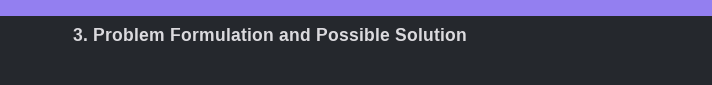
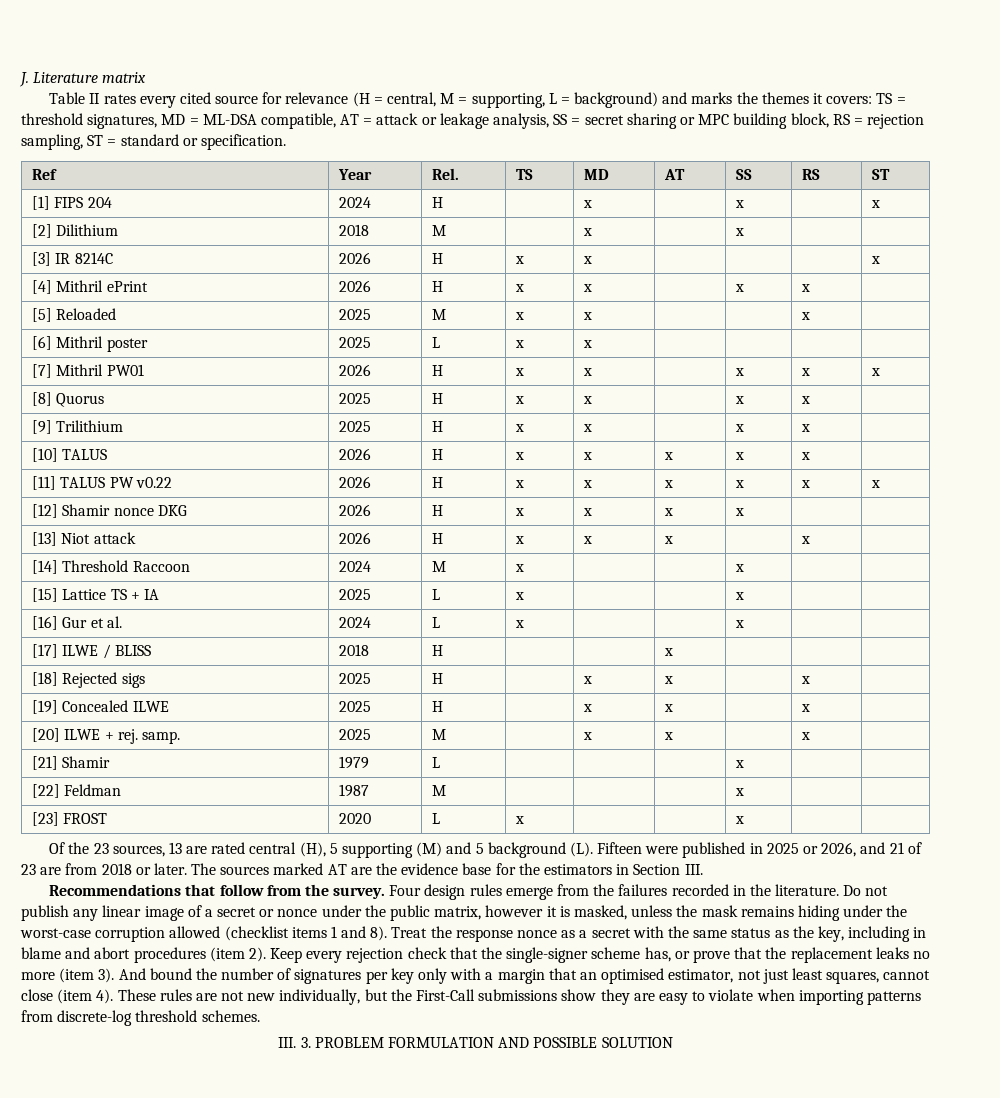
- 3. Problem Formulation and Possible Solution
+ J. Literature matrix
+ Table II rates every cited source for relevance (H = central, M = supporting, L = background) and marks the themes it covers: TS = threshold signatures, MD = ML-DSA compatible, AT = attack or leakage analysis, SS = secret sharing or MPC building block, RS = rejection sampling, ST = standard or specification.
+ Ref | Year | Rel. | TS | MD | AT | SS | RS | ST
+ [1] FIPS 204 | 2024 | H | | x | | x | | x
+ [2] Dilithium | 2018 | M | | x | | x | |
+ [3] IR 8214C | 2026 | H | x | x | | | | x
+ [4] Mithril ePrint | 2026 | H | x | x | | x | x |
+ [5] Reloaded | 2025 | M | x | x | | | x |
+ [6] Mithril poster | 2025 | L | x | x | | | |
+ [7] Mithril PW01 | 2026 | H | x | x | | x | x | x
+ [8] Quorus | 2025 | H | x | x | | x | x |
+ [9] Trilithium | 2025 | H | x | x | | x | x |
+ [10] TALUS | 2026 | H | x | x | x | x | x |
+ [11] TALUS PW v0.22 | 2026 | H | x | x | x | x | x | x
+ [12] Shamir nonce DKG | 2026 | H | x | x | x | x | |
+ [13] Niot attack | 2026 | H | x | x | x | | x |
+ [14] Threshold Raccoon | 2024 | M | x | | | x | |
+ [15] Lattice TS + IA | 2025 | L | x | | | x | |
+ [16] Gur et al. | 2024 | L | x | | | x | |
+ [17] ILWE / BLISS | 2018 | H | | | x | | |
+ [18] Rejected sigs | 2025 | H | | x | x | | x |
+ [19] Concealed ILWE | 2025 | H | | x | x | | x |
+ [20] ILWE + rej. samp. | 2025 | M | | x | x | | x |
+ [21] Shamir | 1979 | L | | | | x | |
+ [22] Feldman | 1987 | M | | | | x | |
+ [23] FROST | 2020 | L | x | | | x | |
+ Of the 23 sources, 13 are rated central (H), 5 supporting (M) and 5 background (L). Fifteen were published in 2025 or 2026, and 21 of 23 are from 2018 or later. The sources marked AT are the evidence base for the estimators in Section III.
+ Recommendations that follow from the survey. Four design rules emerge from the failures recorded in the literature. Do not publish any linear image of a secret or nonce under the public matrix, however it is masked, unless the mask remains hiding under the worst-case corruption allowed (checklist items 1 and 8). Treat the response nonce as a secret with the same status as the key, including in blame and abort procedures (item 2). Keep every rejection check that the single-signer scheme has, or prove that the replacement leaks no more (item 3). And bound the number of signatures per key only with a margin that an optimised estimator, not just least squares, cannot close (item 4). These rules are not new individually, but the First-Call submissions show they are easy to violate when importing patterns from discrete-log threshold schemes.
+ III. 3. PROBLEM FORMULATION AND POSSIBLE SOLUTION

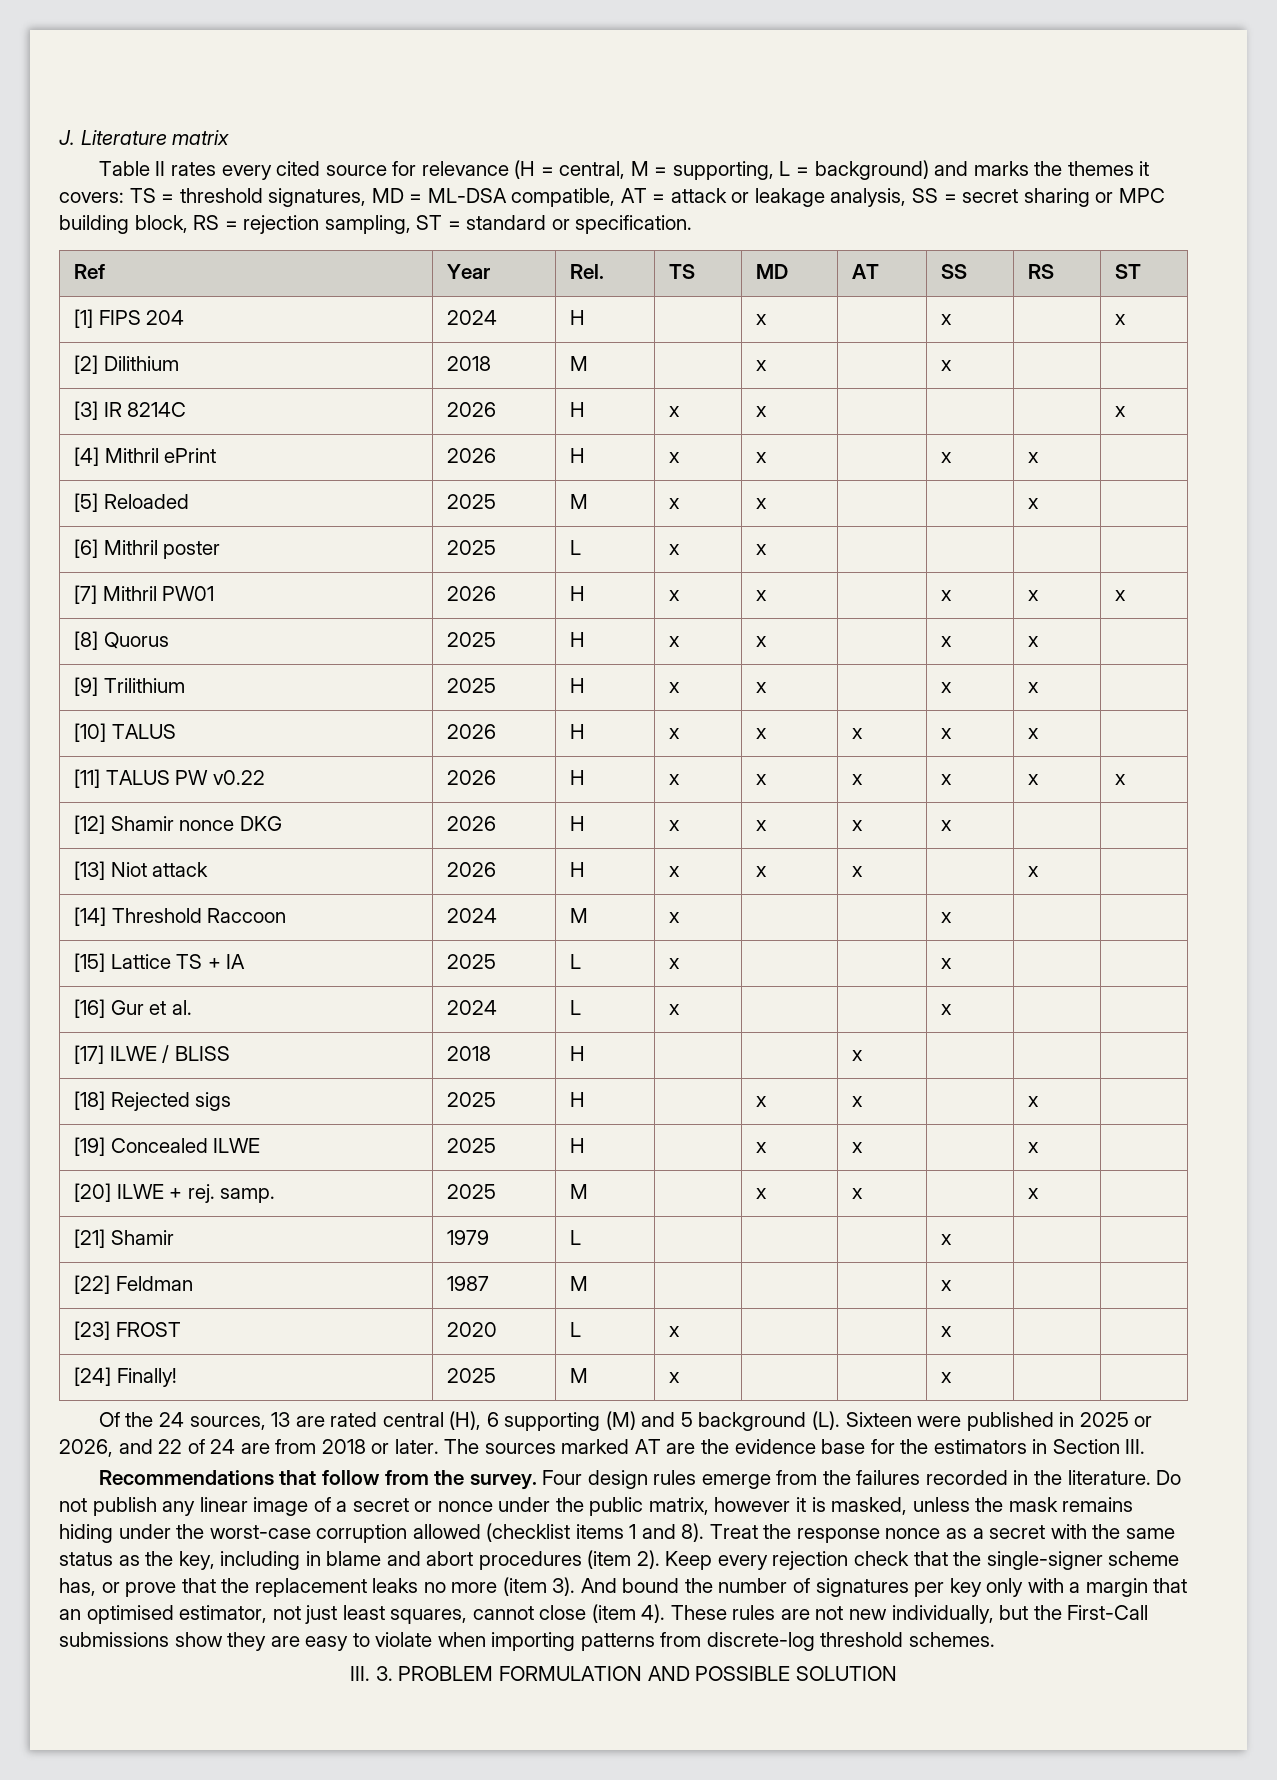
+ [24] Finally! | 2025 | M | x | | | x | |
- Of the 23 sources, 13 are rated central (H), 5 supporting (M) and 5 background (L). Fifteen were published in 2025 or 2026, and 21 of 23 are from 2018 or later.
+ Of the 24 sources, 13 are rated central (H), 6 supporting (M) and 5 background (L). Sixteen were published in 2025 or 2026, and 22 of 24 are from 2018 or later.

